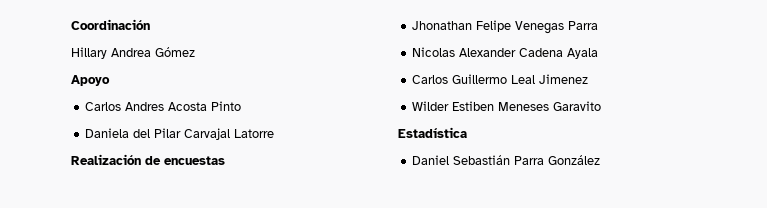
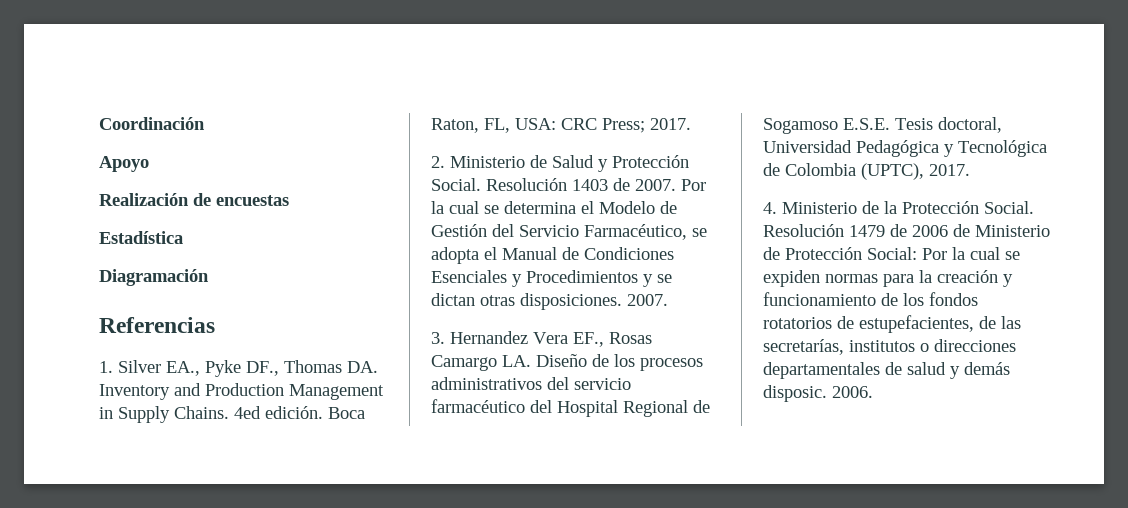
- Hillary Andrea Gómez
  Apoyo
- Carlos Andres Acosta Pinto
- Daniela del Pilar Carvajal Latorre
  Realización de encuestas
- Jhonathan Felipe Venegas Parra
- Nicolas Alexander Cadena Ayala
- Carlos Guillermo Leal Jimenez
- Wilder Estiben Meneses Garavito
  Estadística
- Daniel Sebastián Parra González
+ Diagramación
+ Referencias
+ 1. Silver EA., Pyke DF., Thomas DA. Inventory and Production Management in Supply Chains. 4ed edición. Boca Raton, FL, USA: CRC Press; 2017.
+ 2. Ministerio de Salud y Protección Social. Resolución 1403 de 2007. Por la cual se determina el Modelo de Gestión del Servicio Farmacéutico, se adopta el Manual de Condiciones Esenciales y Procedimientos y se dictan otras disposiciones. 2007.
+ 3. Hernandez Vera EF., Rosas Camargo LA. Diseño de los procesos administrativos del servicio farmacéutico del Hospital Regional de Sogamoso E.S.E. Tesis doctoral, Universidad Pedagógica y Tecnológica de Colombia (UPTC), 2017.
+ 4. Ministerio de la Protección Social. Resolución 1479 de 2006 de Ministerio de Protección Social: Por la cual se expiden normas para la creación y funcionamiento de los fondos rotatorios de estupefacientes, de las secretarías, institutos o direcciones departamentales de salud y demás disposic. 2006.

